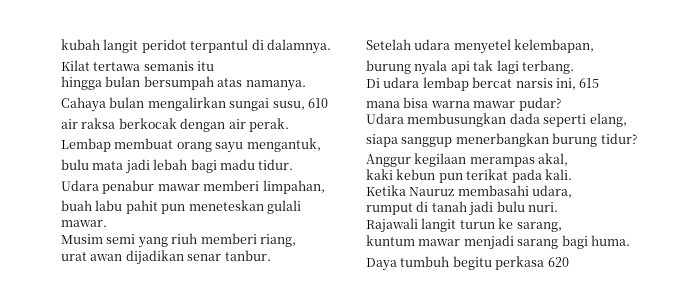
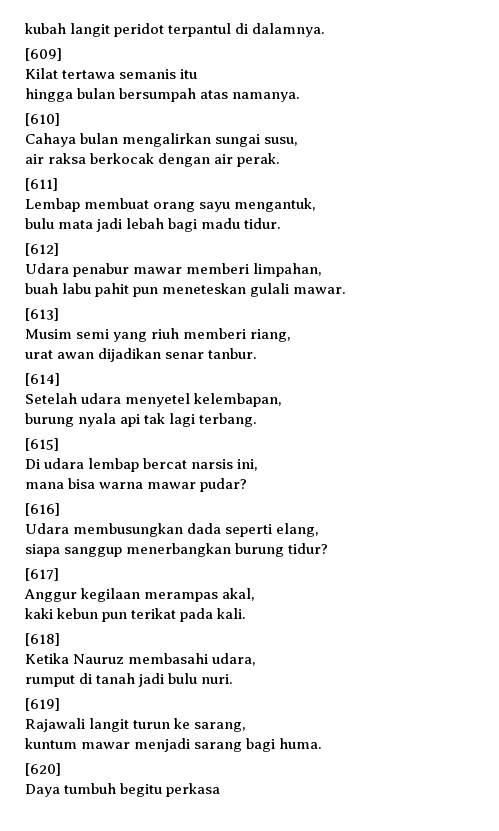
+ [609]
+ [610]
- Cahaya bulan mengalirkan sungai susu, 610
+ Cahaya bulan mengalirkan sungai susu,
+ [611]
+ [612]
+ [613]
+ [614]
+ [615]
- Di udara lembap bercat narsis ini, 615
+ Di udara lembap bercat narsis ini,
+ [616]
+ [617]
+ [618]
+ [619]
+ [620]
- Daya tumbuh begitu perkasa 620
+ Daya tumbuh begitu perkasa

